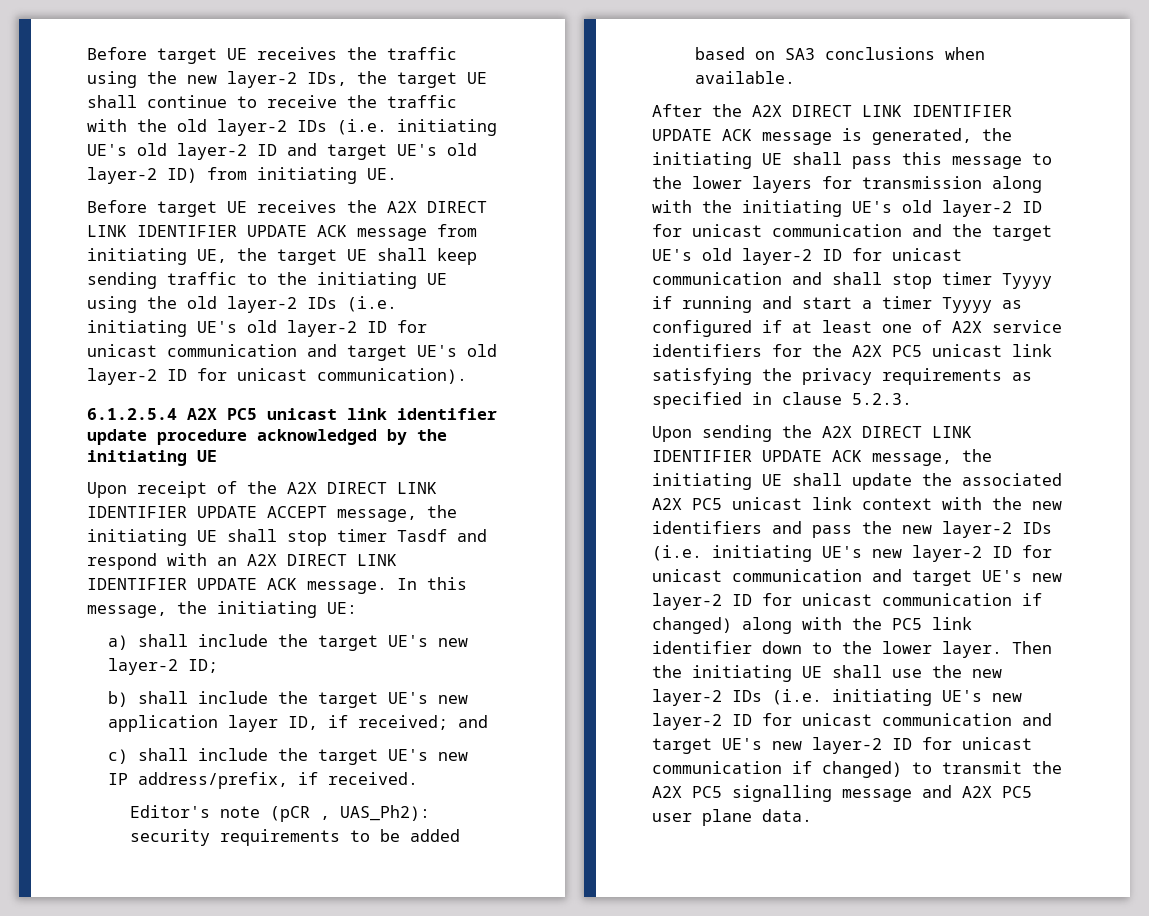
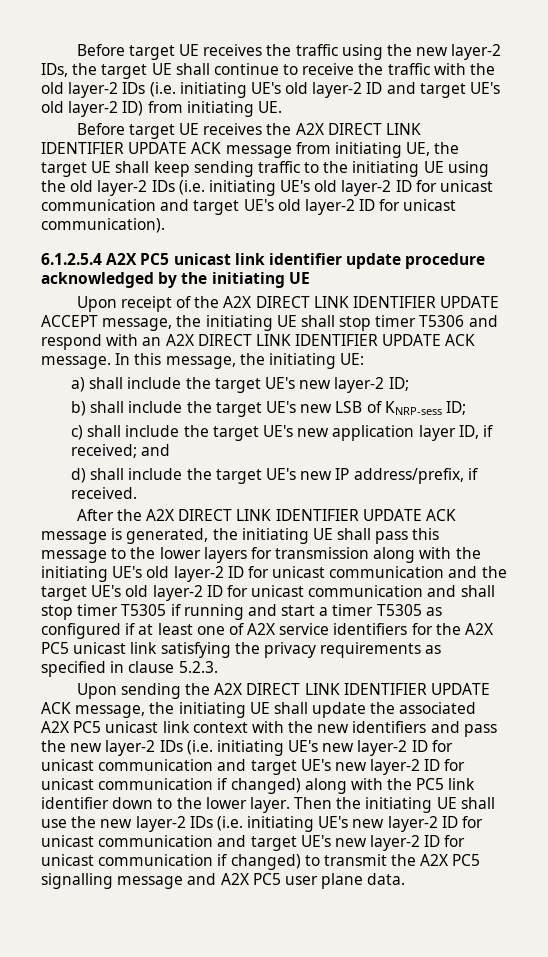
- Upon receipt of the A2X DIRECT LINK IDENTIFIER UPDATE ACCEPT message, the initiating UE shall stop timer Tasdf and respond with an A2X DIRECT LINK IDENTIFIER UPDATE ACK message.
+ Upon receipt of the A2X DIRECT LINK IDENTIFIER UPDATE ACCEPT message, the initiating UE shall stop timer T5306 and respond with an A2X DIRECT LINK IDENTIFIER UPDATE ACK message.
- b) shall include the target UE's new application layer ID, if received; and
+ b) shall include the target UE's new LSB of KNRP-sess ID;
+ c) shall include the target UE's new application layer ID, if received; and
- c) shall include the target UE's new IP address/prefix, if received.
+ d) shall include the target UE's new IP address/prefix, if received.
- Editor's note (pCR , UAS_Ph2): security requirements to be added based on SA3 conclusions when available.
- After the A2X DIRECT LINK IDENTIFIER UPDATE ACK message is generated, the initiating UE shall pass this message to the lower layers for transmission along with the initiating UE's old layer-2 ID for unicast communication and the target UE's old layer-2 ID for unicast communication and shall stop timer Tyyyy if running and start a timer Tyyyy as configured if at least one of A2X service identifiers for the A2X PC5 unicast link satisfying the privacy requirements as specified in clause 5.2.3.
+ After the A2X DIRECT LINK IDENTIFIER UPDATE ACK message is generated, the initiating UE shall pass this message to the lower layers for transmission along with the initiating UE's old layer-2 ID for unicast communication and the target UE's old layer-2 ID for unicast communication and shall stop timer T5305 if running and start a timer T5305 as configured if at least one of A2X service identifiers for the A2X PC5 unicast link satisfying the privacy requirements as specified in clause 5.2.3.

